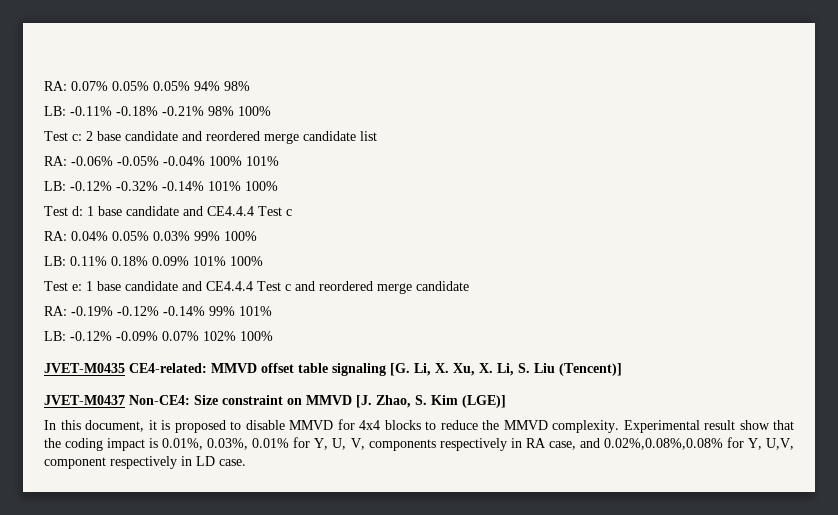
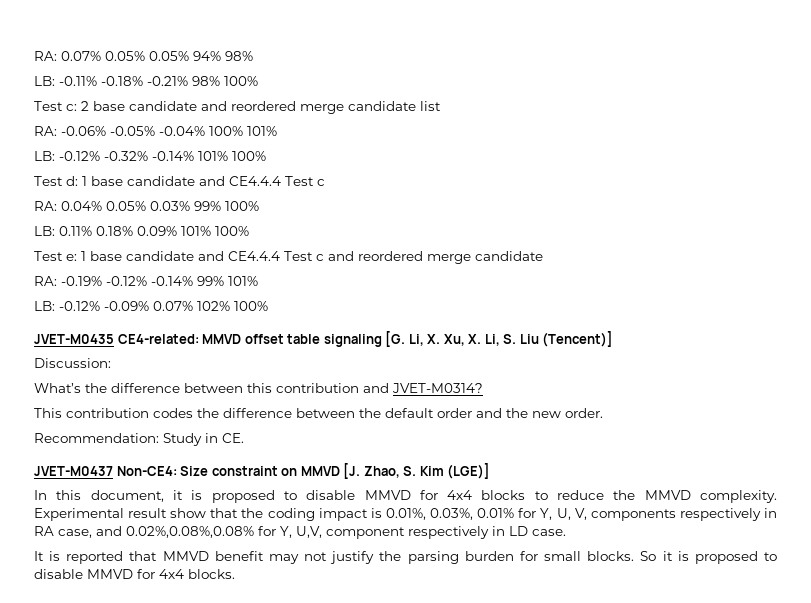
+ Discussion:
+ What’s the difference between this contribution and JVET-M0314?
+ This contribution codes the difference between the default order and the new order.
+ Recommendation: Study in CE.
+ It is reported that MMVD benefit may not justify the parsing burden for small blocks. So it is proposed to disable MMVD for 4x4 blocks.

